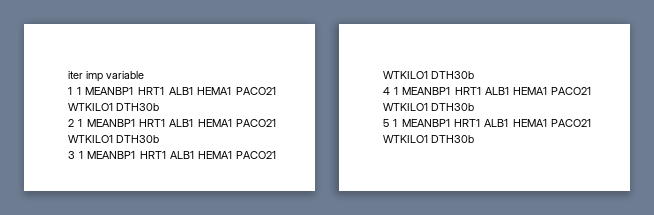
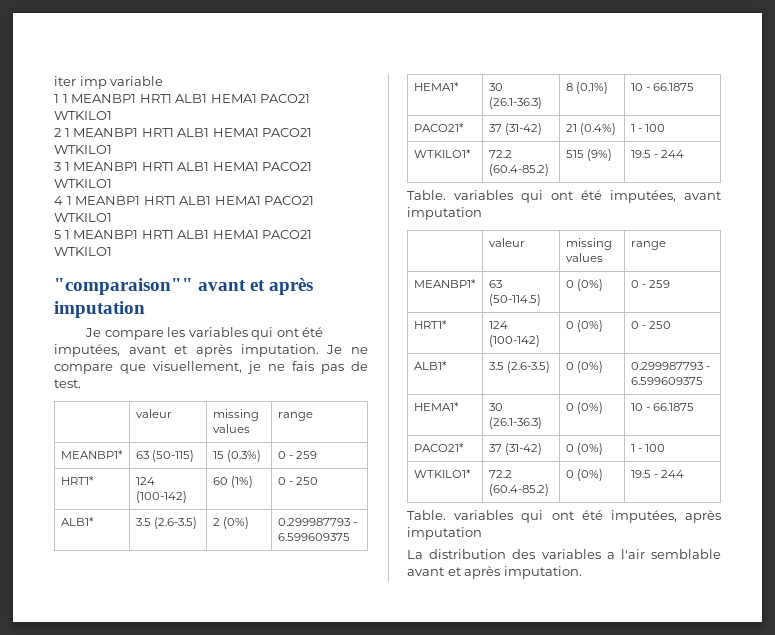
- 1 1 MEANBP1 HRT1 ALB1 HEMA1 PACO21 WTKILO1 DTH30b
+ 1 1 MEANBP1 HRT1 ALB1 HEMA1 PACO21 WTKILO1
- 2 1 MEANBP1 HRT1 ALB1 HEMA1 PACO21 WTKILO1 DTH30b
+ 2 1 MEANBP1 HRT1 ALB1 HEMA1 PACO21 WTKILO1
- 3 1 MEANBP1 HRT1 ALB1 HEMA1 PACO21 WTKILO1 DTH30b
+ 3 1 MEANBP1 HRT1 ALB1 HEMA1 PACO21 WTKILO1
- 4 1 MEANBP1 HRT1 ALB1 HEMA1 PACO21 WTKILO1 DTH30b
+ 4 1 MEANBP1 HRT1 ALB1 HEMA1 PACO21 WTKILO1
- 5 1 MEANBP1 HRT1 ALB1 HEMA1 PACO21 WTKILO1 DTH30b
+ 5 1 MEANBP1 HRT1 ALB1 HEMA1 PACO21 WTKILO1
+ "comparaison"" avant et après imputation
+ Je compare les variables qui ont été imputées, avant et après imputation. Je ne compare que visuellement, je ne fais pas de test.
+ | valeur | missing values | range
+ MEANBP1* | 63 (50-115) | 15 (0.3%) | 0 - 259
+ HRT1* | 124 (100-142) | 60 (1%) | 0 - 250
+ ALB1* | 3.5 (2.6-3.5) | 2 (0%) | 0.299987793 - 6.599609375
+ HEMA1* | 30 (26.1-36.3) | 8 (0.1%) | 10 - 66.1875
+ PACO21* | 37 (31-42) | 21 (0.4%) | 1 - 100
+ WTKILO1* | 72.2 (60.4-85.2) | 515 (9%) | 19.5 - 244
+ Table. variables qui ont été imputées, avant imputation
+ | valeur | missing values | range
+ MEANBP1* | 63 (50-114.5) | 0 (0%) | 0 - 259
+ HRT1* | 124 (100-142) | 0 (0%) | 0 - 250
+ ALB1* | 3.5 (2.6-3.5) | 0 (0%) | 0.299987793 - 6.599609375
+ HEMA1* | 30 (26.1-36.3) | 0 (0%) | 10 - 66.1875
+ PACO21* | 37 (31-42) | 0 (0%) | 1 - 100
+ WTKILO1* | 72.2 (60.4-85.2) | 0 (0%) | 19.5 - 244
+ Table. variables qui ont été imputées, après imputation
+ La distribution des variables a l'air semblable avant et après imputation.

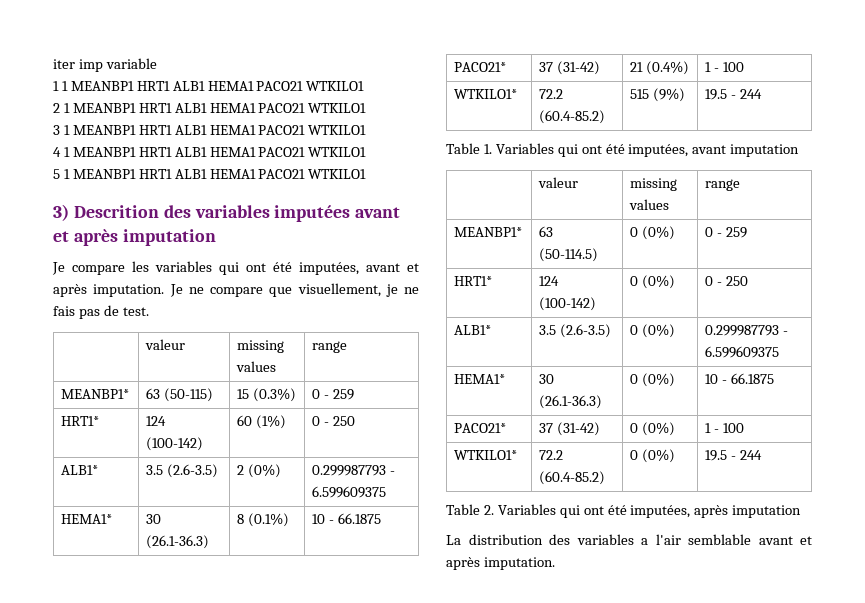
- "comparaison"" avant et après imputation
+ 3) Descrition des variables imputées avant et après imputation
- Table. variables qui ont été imputées, avant imputation
+ Table 1. Variables qui ont été imputées, avant imputation
- Table. variables qui ont été imputées, après imputation
+ Table 2. Variables qui ont été imputées, après imputation

